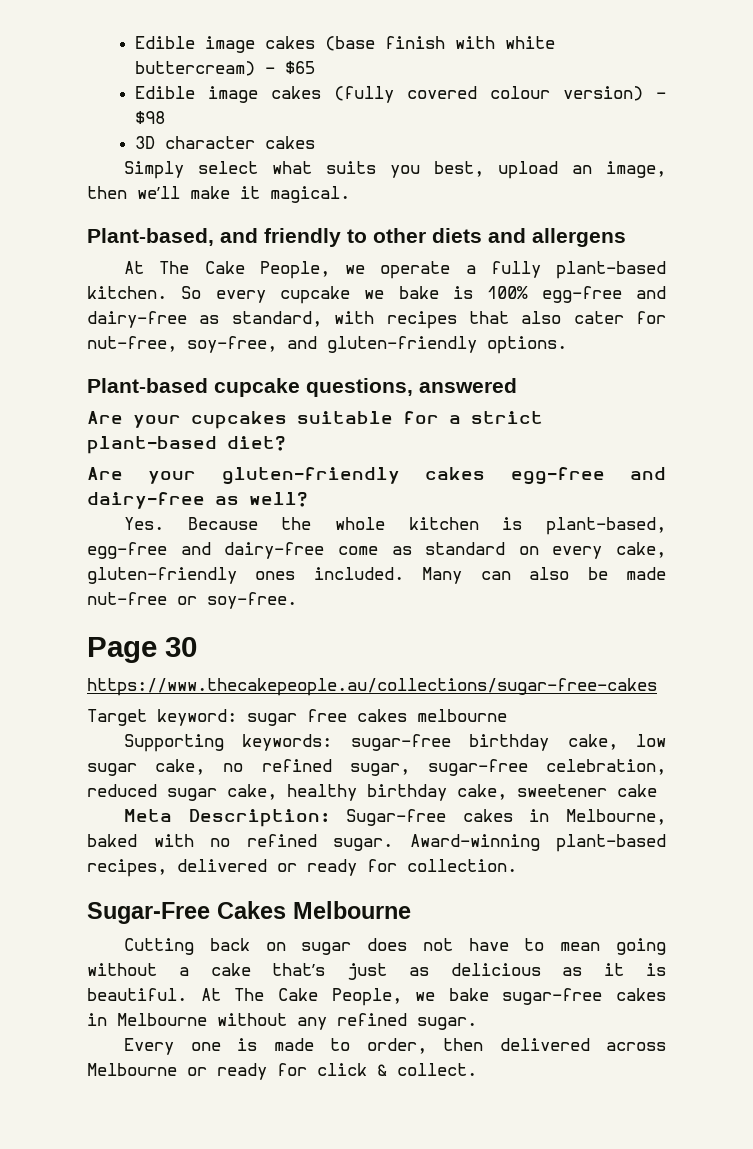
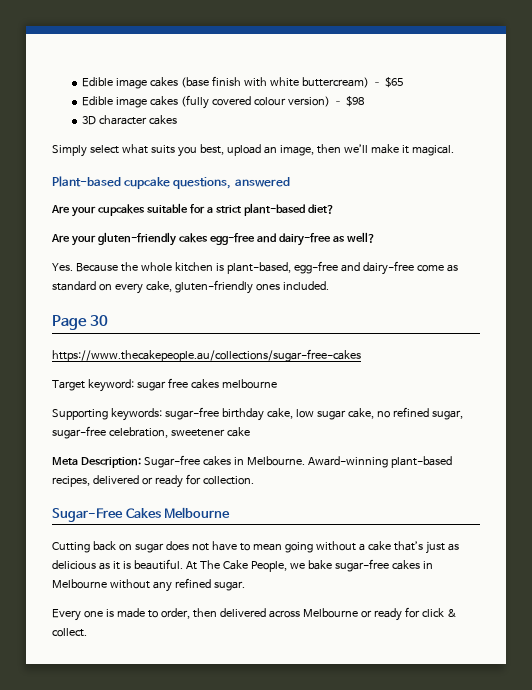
- Plant-based, and friendly to other diets and allergens
- At The Cake People, we operate a fully plant-based kitchen. So every cupcake we bake is 100% egg-free and dairy-free as standard, with recipes that also cater for nut-free, soy-free, and gluten-friendly options.
- Many can also be made nut-free or soy-free.
- Supporting keywords: sugar-free birthday cake, low sugar cake, no refined sugar, sugar-free celebration, reduced sugar cake, healthy birthday cake, sweetener cake
+ Supporting keywords: sugar-free birthday cake, low sugar cake, no refined sugar, sugar-free celebration, sweetener cake
- Meta Description: Sugar-free cakes in Melbourne, baked with no refined sugar.
+ Meta Description: Sugar-free cakes in Melbourne.

